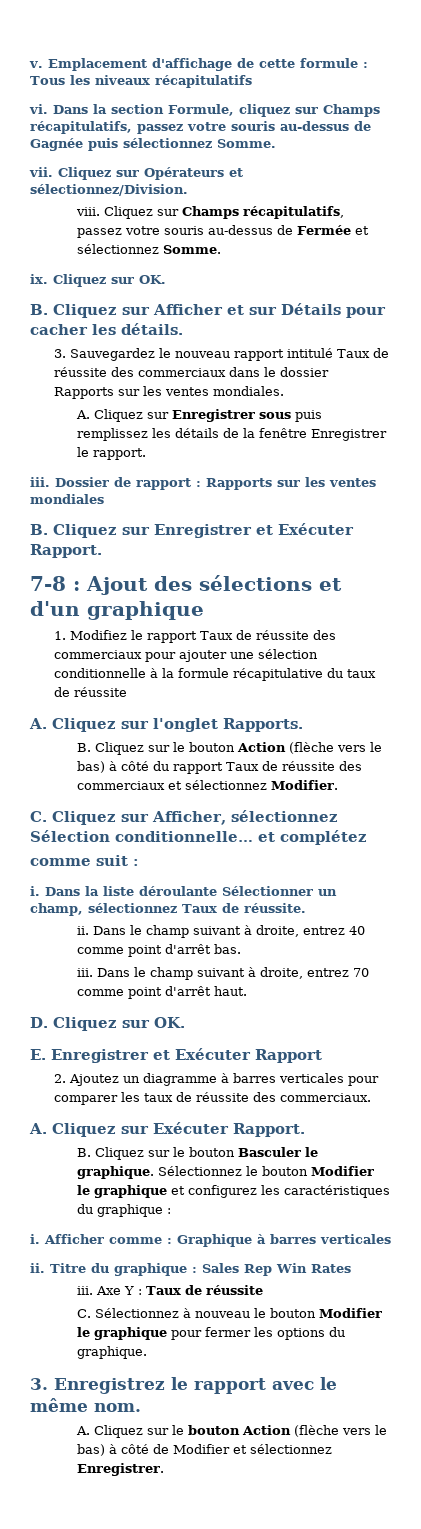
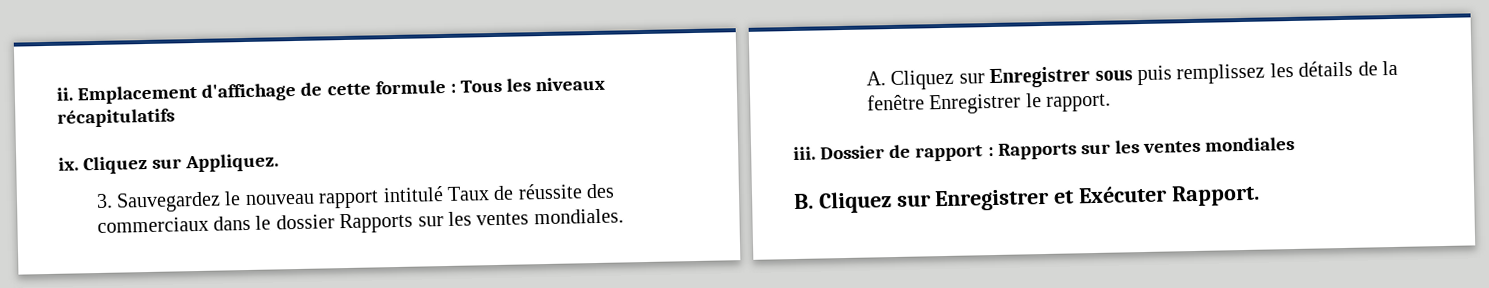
- v.
+ ii.
- vi. Dans la section Formule, cliquez sur Champs récapitulatifs, passez votre souris au-dessus de Gagnée puis sélectionnez Somme.
- vii. Cliquez sur Opérateurs et sélectionnez/Division.
- viii. Cliquez sur Champs récapitulatifs, passez votre souris au-dessus de Fermée et sélectionnez Somme.
- ix. Cliquez sur OK.
- B. Cliquez sur Afficher et sur Détails pour cacher les détails.
+ ix. Cliquez sur Appliquez.
- 7-8 : Ajout des sélections et d'un graphique
- 1. Modifiez le rapport Taux de réussite des commerciaux pour ajouter une sélection conditionnelle à la formule récapitulative du taux de réussite
- A. Cliquez sur l'onglet Rapports.
- B. Cliquez sur le bouton Action (flèche vers le bas) à côté du rapport Taux de réussite des commerciaux et sélectionnez Modifier.
- C. Cliquez sur Afficher, sélectionnez Sélection conditionnelle… et complétez
- comme suit :
- i. Dans la liste déroulante Sélectionner un champ, sélectionnez Taux de réussite.
- ii. Dans le champ suivant à droite, entrez 40 comme point d'arrêt bas.
- iii. Dans le champ suivant à droite, entrez 70 comme point d'arrêt haut.
- D. Cliquez sur OK.
- E. Enregistrer et Exécuter Rapport
- 2. Ajoutez un diagramme à barres verticales pour comparer les taux de réussite des commerciaux.
- A. Cliquez sur Exécuter Rapport.
- B. Cliquez sur le bouton Basculer le graphique. Sélectionnez le bouton Modifier le graphique et configurez les caractéristiques du graphique :
- i. Afficher comme : Graphique à barres verticales
- ii. Titre du graphique : Sales Rep Win Rates
- iii. Axe Y : Taux de réussite
- C. Sélectionnez à nouveau le bouton Modifier le graphique pour fermer les options du graphique.
- 3. Enregistrez le rapport avec le même nom.
- A. Cliquez sur le bouton Action (flèche vers le bas) à côté de Modifier et sélectionnez Enregistrer.

